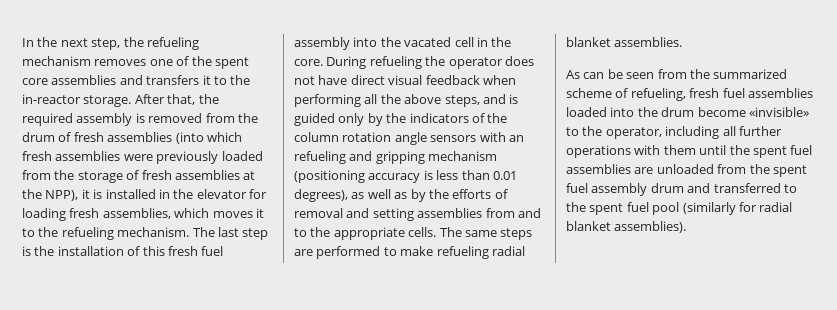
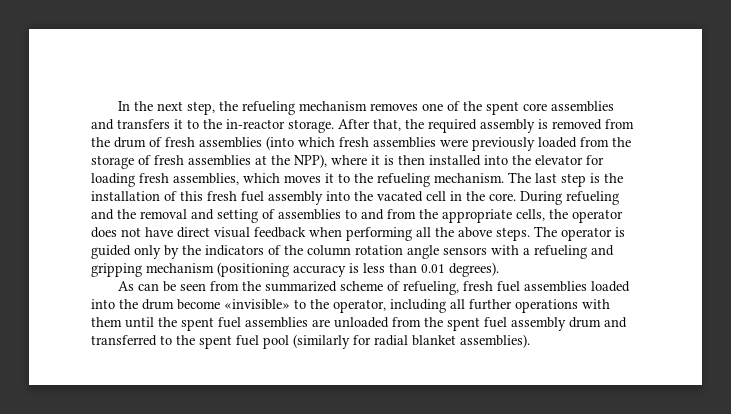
- After that, the required assembly is removed from the drum of fresh assemblies (into which fresh assemblies were previously loaded from the storage of fresh assemblies at the NPP), it is installed in the elevator for loading fresh assemblies, which moves it to the refueling mechanism.
+ After that, the required assembly is removed from the drum of fresh assemblies (into which fresh assemblies were previously loaded from the storage of fresh assemblies at the NPP), where it is then installed into the elevator for loading fresh assemblies, which moves it to the refueling mechanism.
- During refueling the operator does not have direct visual feedback when performing all the above steps, and is guided only by the indicators of the column rotation angle sensors with an refueling and gripping mechanism (positioning accuracy is less than 0.01 degrees), as well as by the efforts of removal and setting assemblies from and to the appropriate cells. The same steps are performed to make refueling radial blanket assemblies.
+ During refueling and the removal and setting of assemblies to and from the appropriate cells, the operator does not have direct visual feedback when performing all the above steps. The operator is guided only by the indicators of the column rotation angle sensors with a refueling and gripping mechanism (positioning accuracy is less than 0.01 degrees).

